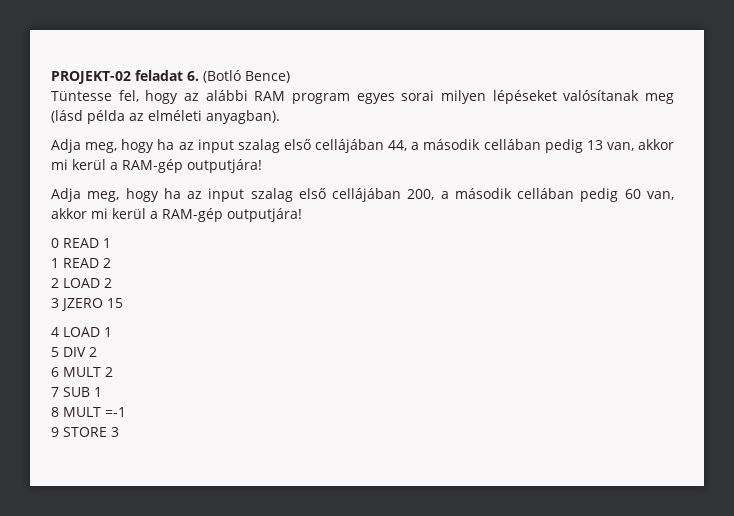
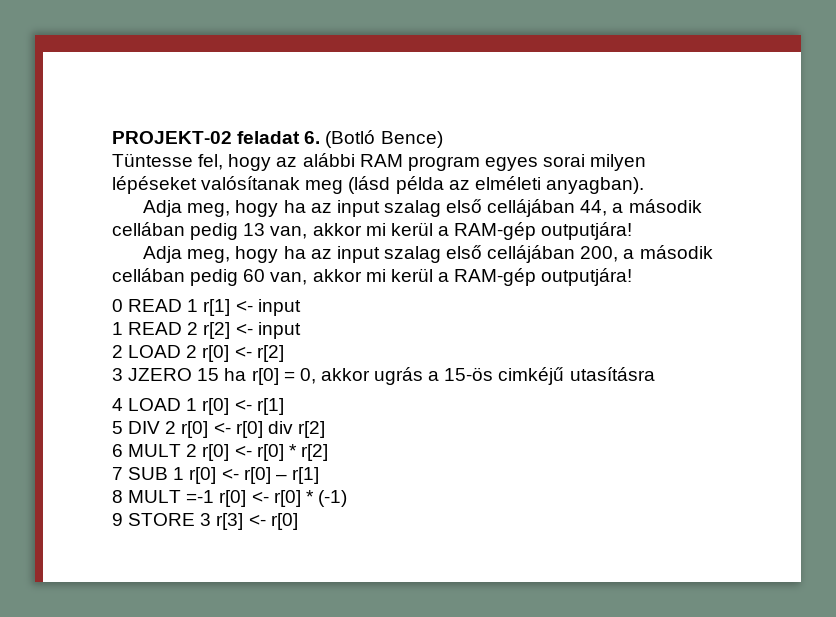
- 0 READ 1
+ 0 READ 1 r[1] <- input
- 1 READ 2
+ 1 READ 2 r[2] <- input
- 2 LOAD 2
+ 2 LOAD 2 r[0] <- r[2]
- 3 JZERO 15
+ 3 JZERO 15 ha r[0] = 0, akkor ugrás a 15-ös cimkéjű utasításra
- 4 LOAD 1
+ 4 LOAD 1 r[0] <- r[1]
- 5 DIV 2
- 6 MULT 2
- 7 SUB 1
- 8 MULT =-1
+ 5 DIV 2 r[0] <- r[0] div r[2]
+ 6 MULT 2 r[0] <- r[0] * r[2]
+ 7 SUB 1 r[0] <- r[0] – r[1]
+ 8 MULT =-1 r[0] <- r[0] * (-1)
- 9 STORE 3
+ 9 STORE 3 r[3] <- r[0]

